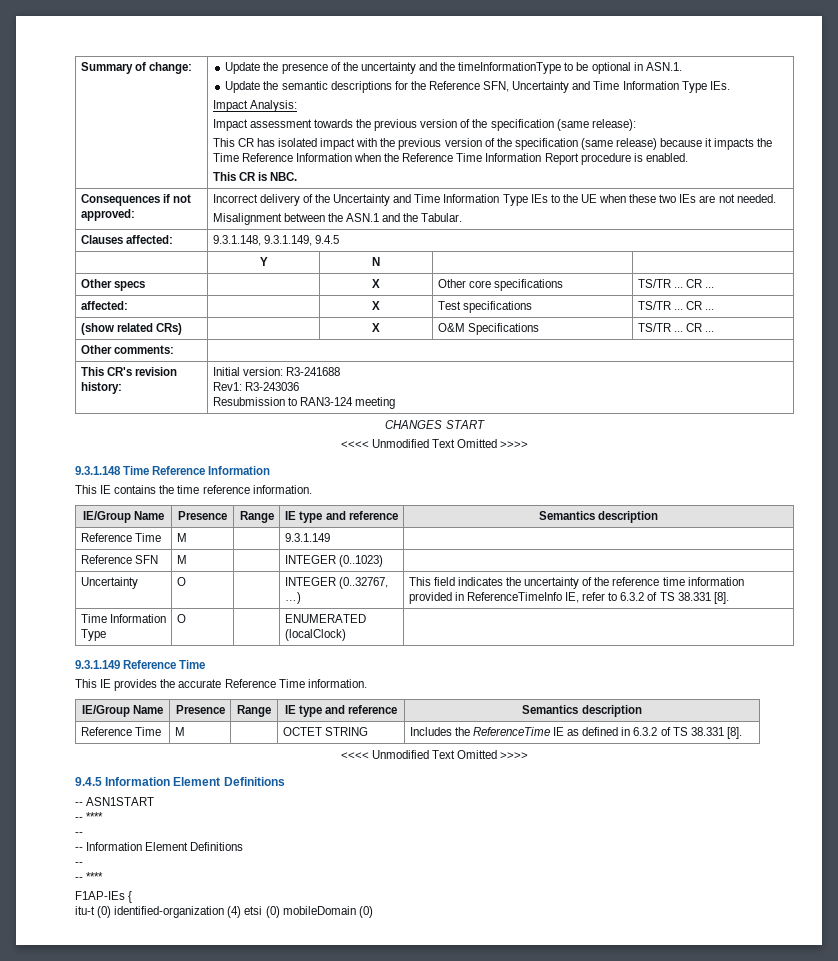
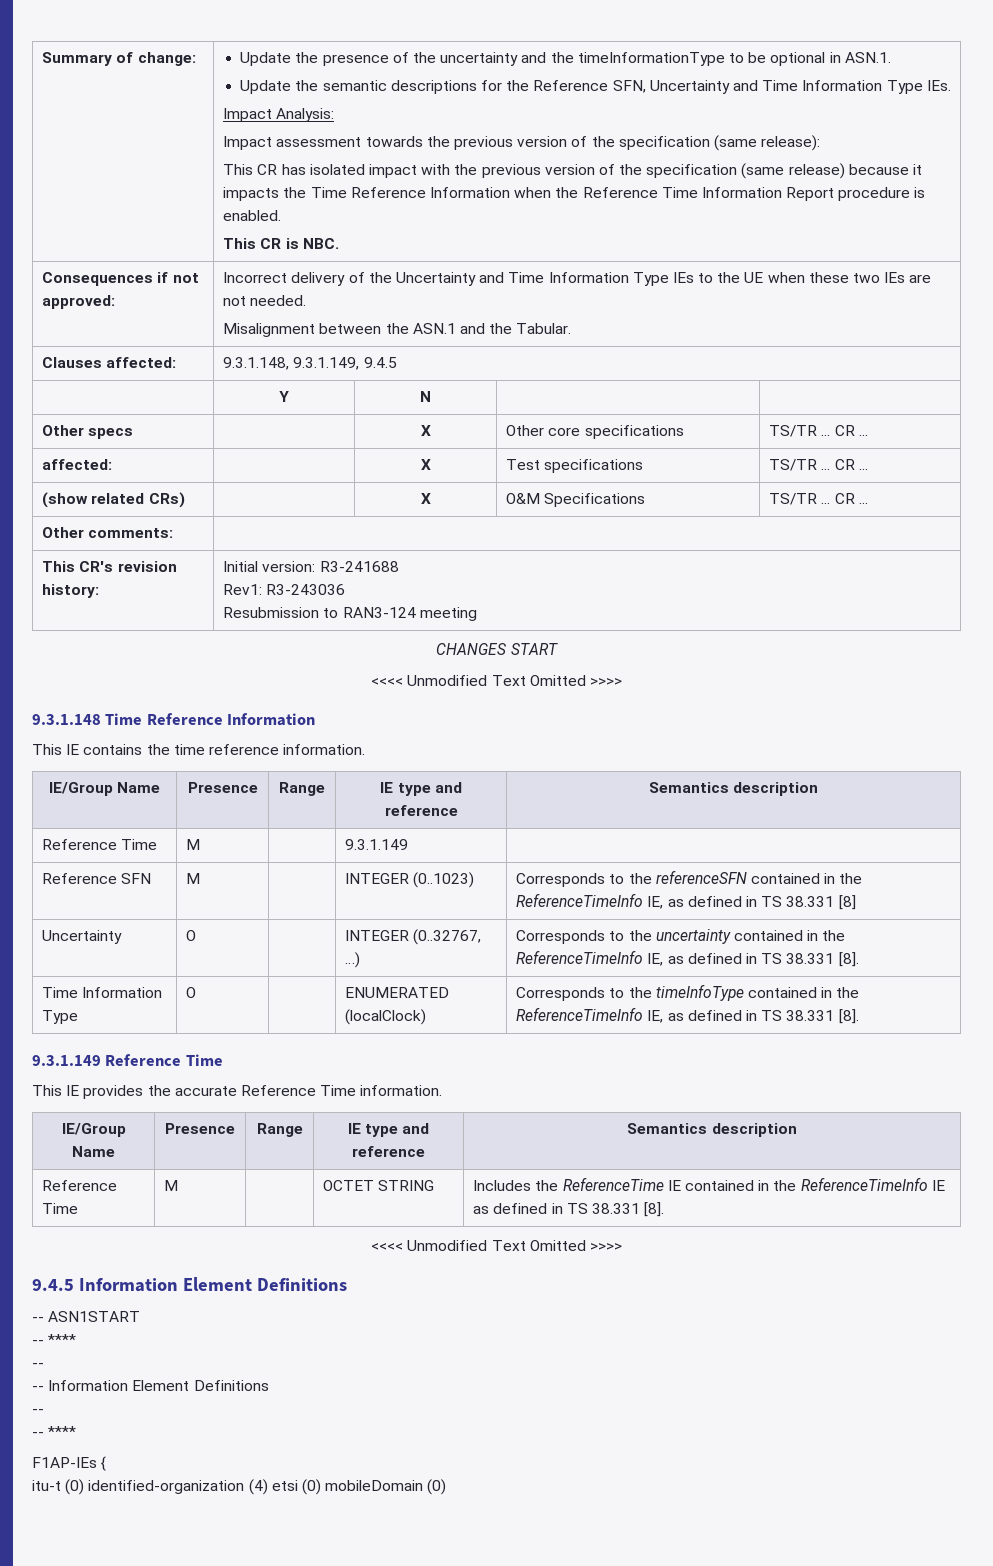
- Reference SFN | M | | INTEGER (0..1023) |
+ Reference SFN | M | | INTEGER (0..1023) | Corresponds to the referenceSFN contained in the ReferenceTimeInfo IE, as defined in TS 38.331 [8]
- Uncertainty | O | | INTEGER (0..32767, …) | This field indicates the uncertainty of the reference time information provided in ReferenceTimeInfo IE, refer to 6.3.2 of TS 38.331 [8].
+ Uncertainty | O | | INTEGER (0..32767, …) | Corresponds to the uncertainty contained in the ReferenceTimeInfo IE, as defined in TS 38.331 [8].
- Time Information Type | O | | ENUMERATED (localClock) |
+ Time Information Type | O | | ENUMERATED (localClock) | Corresponds to the timeInfoType contained in the ReferenceTimeInfo IE, as defined in TS 38.331 [8].
- Reference Time | M | | OCTET STRING | Includes the ReferenceTime IE as defined in 6.3.2 of TS 38.331 [8].
+ Reference Time | M | | OCTET STRING | Includes the ReferenceTime IE contained in the ReferenceTimeInfo IE as defined in TS 38.331 [8].

